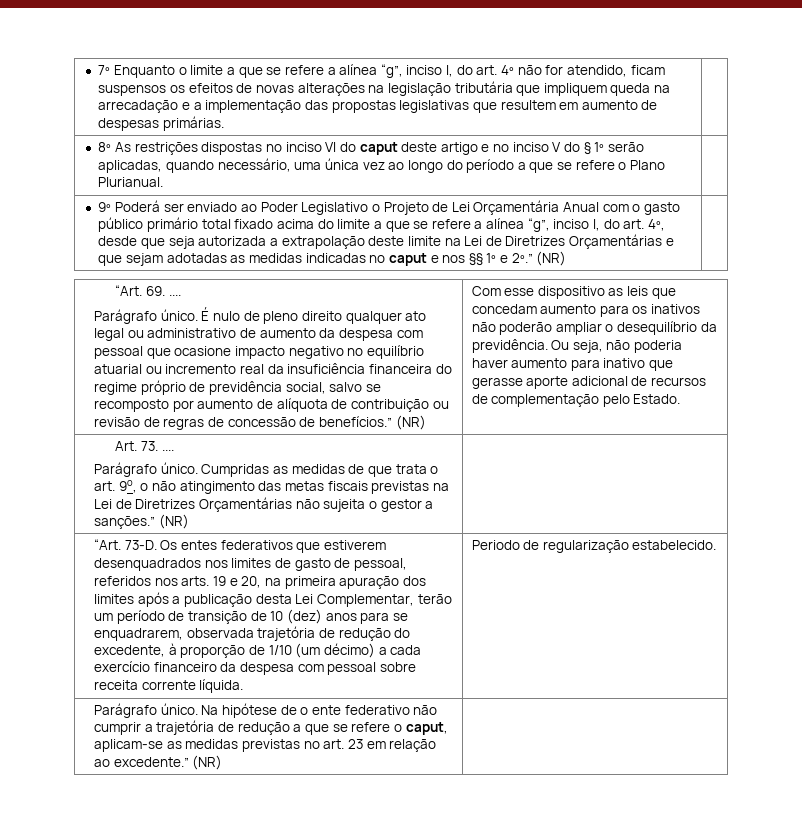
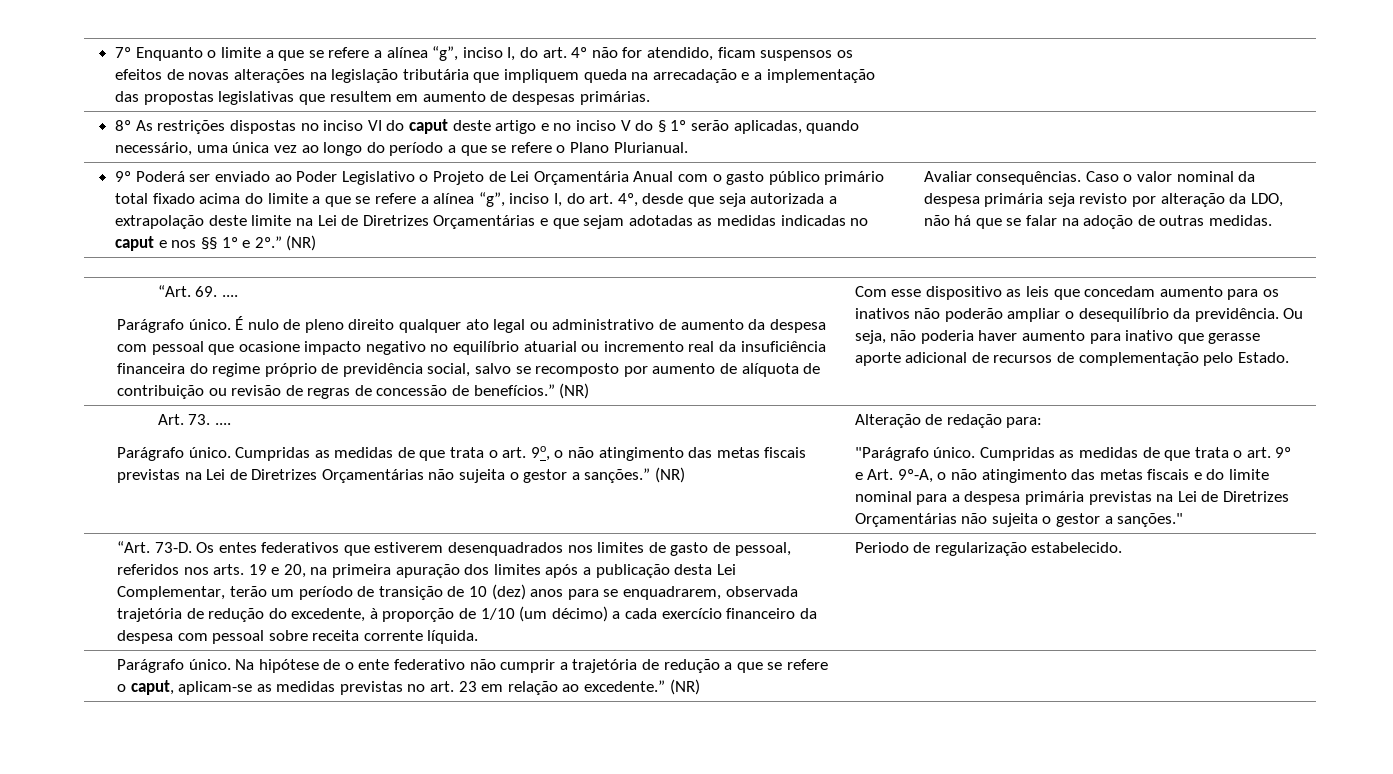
+ Avaliar consequências. Caso o valor nominal da despesa primária seja revisto por alteração da LDO, não há que se falar na adoção de outras medidas.
+ Alteração de redação para:
+ "Parágrafo único. Cumpridas as medidas de que trata o art. 9º e Art. 9º-A, o não atingimento das metas fiscais e do limite nominal para a despesa primária previstas na Lei de Diretrizes Orçamentárias não sujeita o gestor a sanções."

